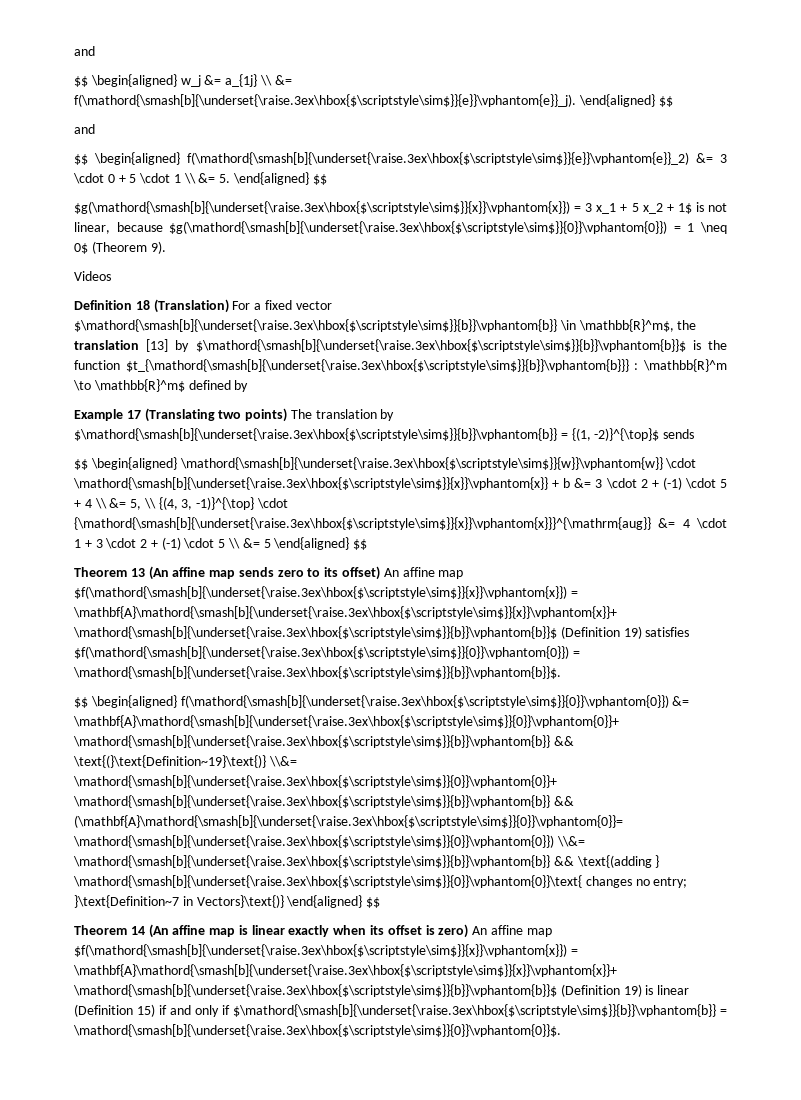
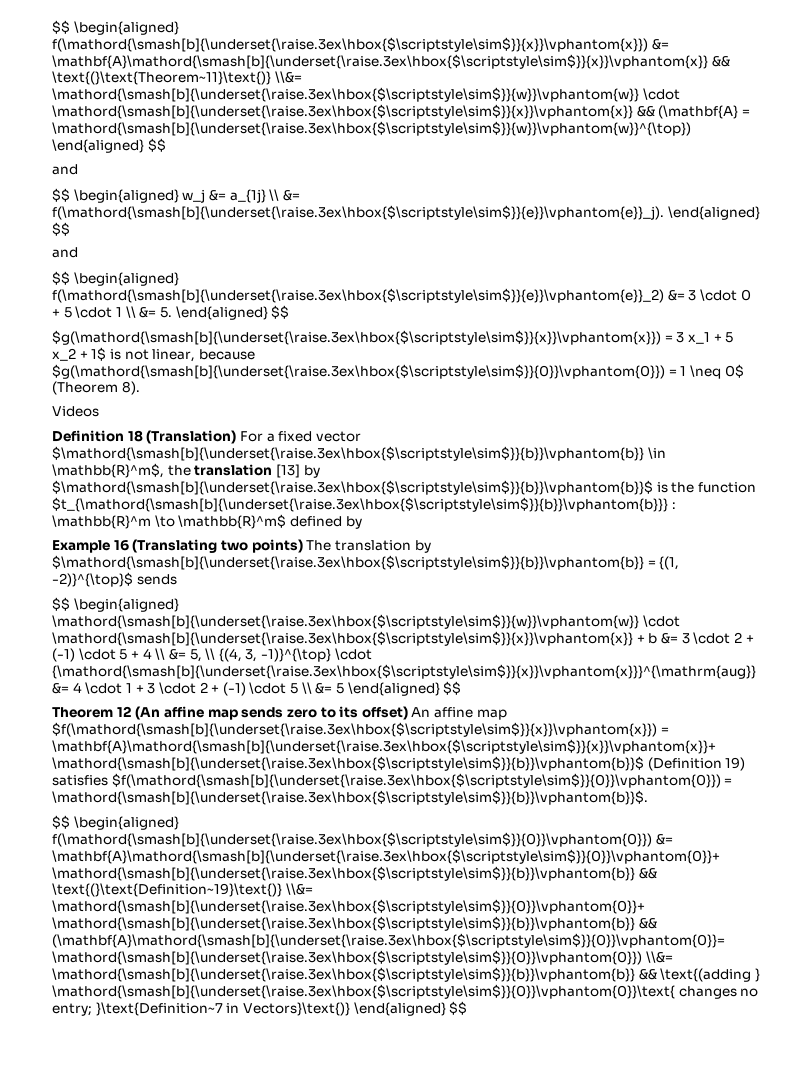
+ $$ \begin{aligned} f(\mathord{\smash[b]{\underset{\raise.3ex\hbox{$\scriptstyle\sim$}}{x}}\vphantom{x}}) &= \mathbf{A}\mathord{\smash[b]{\underset{\raise.3ex\hbox{$\scriptstyle\sim$}}{x}}\vphantom{x}} && \text{(}\text{Theorem~11}\text{)} \\&= \mathord{\smash[b]{\underset{\raise.3ex\hbox{$\scriptstyle\sim$}}{w}}\vphantom{w}} \cdot \mathord{\smash[b]{\underset{\raise.3ex\hbox{$\scriptstyle\sim$}}{x}}\vphantom{x}} && (\mathbf{A} = \mathord{\smash[b]{\underset{\raise.3ex\hbox{$\scriptstyle\sim$}}{w}}\vphantom{w}}^{\top}) \end{aligned} $$
- $g(\mathord{\smash[b]{\underset{\raise.3ex\hbox{$\scriptstyle\sim$}}{x}}\vphantom{x}}) = 3 x_1 + 5 x_2 + 1$ is not linear, because $g(\mathord{\smash[b]{\underset{\raise.3ex\hbox{$\scriptstyle\sim$}}{0}}\vphantom{0}}) = 1 \neq 0$ (Theorem 9).
+ $g(\mathord{\smash[b]{\underset{\raise.3ex\hbox{$\scriptstyle\sim$}}{x}}\vphantom{x}}) = 3 x_1 + 5 x_2 + 1$ is not linear, because $g(\mathord{\smash[b]{\underset{\raise.3ex\hbox{$\scriptstyle\sim$}}{0}}\vphantom{0}}) = 1 \neq 0$ (Theorem 8).
- Example 17 (Translating two points) The translation by $\mathord{\smash[b]{\underset{\raise.3ex\hbox{$\scriptstyle\sim$}}{b}}\vphantom{b}} = {(1, -2)}^{\top}$ sends
+ Example 16 (Translating two points) The translation by $\mathord{\smash[b]{\underset{\raise.3ex\hbox{$\scriptstyle\sim$}}{b}}\vphantom{b}} = {(1, -2)}^{\top}$ sends
- Theorem 13 (An affine map sends zero to its offset) An affine map $f(\mathord{\smash[b]{\underset{\raise.3ex\hbox{$\scriptstyle\sim$}}{x}}\vphantom{x}}) = \mathbf{A}\mathord{\smash[b]{\underset{\raise.3ex\hbox{$\scriptstyle\sim$}}{x}}\vphantom{x}}+ \mathord{\smash[b]{\underset{\raise.3ex\hbox{$\scriptstyle\sim$}}{b}}\vphantom{b}}$ (Definition 19) satisfies $f(\mathord{\smash[b]{\underset{\raise.3ex\hbox{$\scriptstyle\sim$}}{0}}\vphantom{0}}) = \mathord{\smash[b]{\underset{\raise.3ex\hbox{$\scriptstyle\sim$}}{b}}\vphantom{b}}$.
+ Theorem 12 (An affine map sends zero to its offset) An affine map $f(\mathord{\smash[b]{\underset{\raise.3ex\hbox{$\scriptstyle\sim$}}{x}}\vphantom{x}}) = \mathbf{A}\mathord{\smash[b]{\underset{\raise.3ex\hbox{$\scriptstyle\sim$}}{x}}\vphantom{x}}+ \mathord{\smash[b]{\underset{\raise.3ex\hbox{$\scriptstyle\sim$}}{b}}\vphantom{b}}$ (Definition 19) satisfies $f(\mathord{\smash[b]{\underset{\raise.3ex\hbox{$\scriptstyle\sim$}}{0}}\vphantom{0}}) = \mathord{\smash[b]{\underset{\raise.3ex\hbox{$\scriptstyle\sim$}}{b}}\vphantom{b}}$.
- Theorem 14 (An affine map is linear exactly when its offset is zero) An affine map $f(\mathord{\smash[b]{\underset{\raise.3ex\hbox{$\scriptstyle\sim$}}{x}}\vphantom{x}}) = \mathbf{A}\mathord{\smash[b]{\underset{\raise.3ex\hbox{$\scriptstyle\sim$}}{x}}\vphantom{x}}+ \mathord{\smash[b]{\underset{\raise.3ex\hbox{$\scriptstyle\sim$}}{b}}\vphantom{b}}$ (Definition 19) is linear (Definition 15) if and only if $\mathord{\smash[b]{\underset{\raise.3ex\hbox{$\scriptstyle\sim$}}{b}}\vphantom{b}} = \mathord{\smash[b]{\underset{\raise.3ex\hbox{$\scriptstyle\sim$}}{0}}\vphantom{0}}$.

